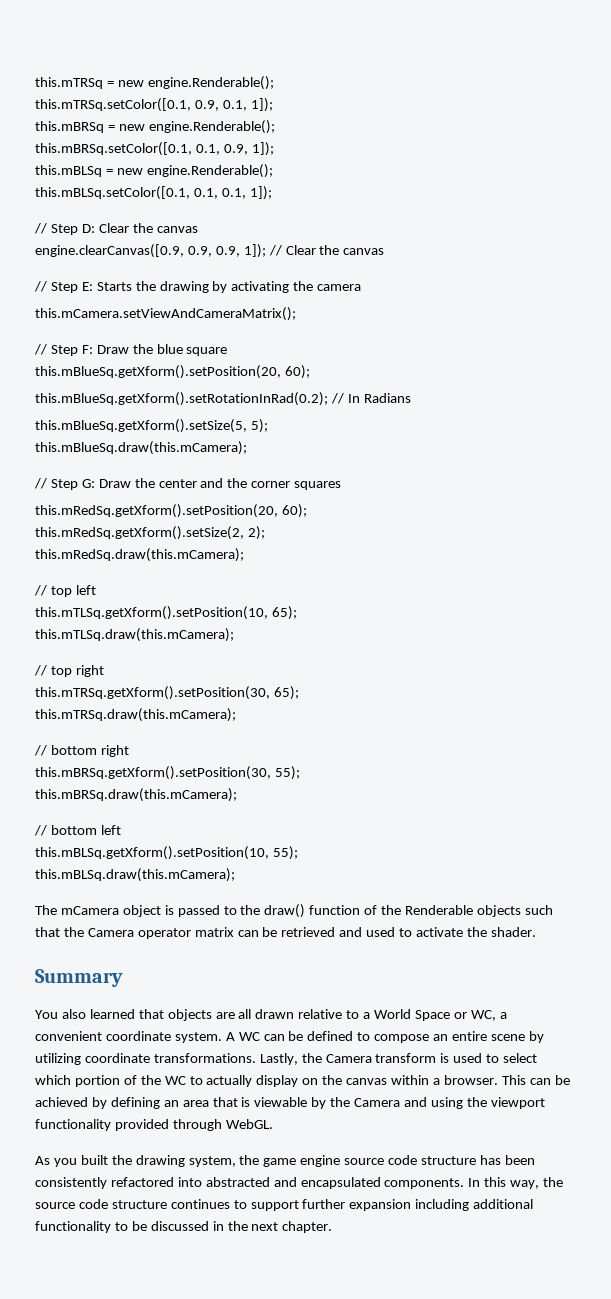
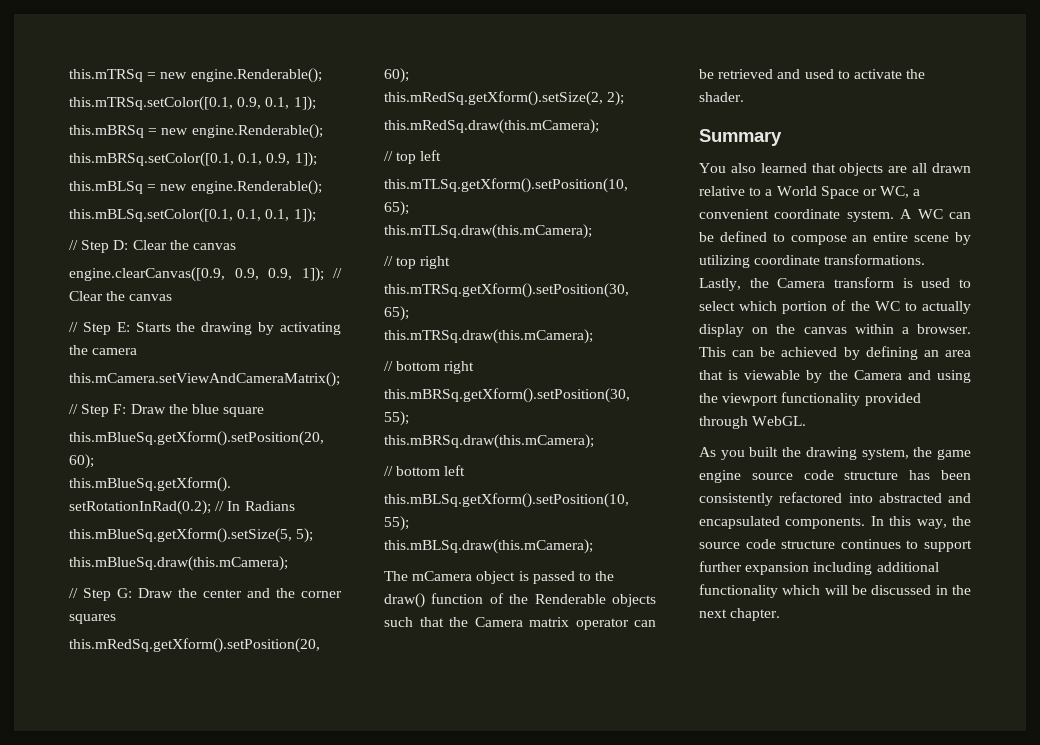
- The mCamera object is passed to the draw() function of the Renderable objects such that the Camera operator matrix can be retrieved and used to activate the shader.
+ The mCamera object is passed to the draw() function of the Renderable objects such that the Camera matrix operator can be retrieved and used to activate the shader.
- In this way, the source code structure continues to support further expansion including additional functionality to be discussed in the next chapter.
+ In this way, the source code structure continues to support further expansion including additional functionality which will be discussed in the next chapter.

